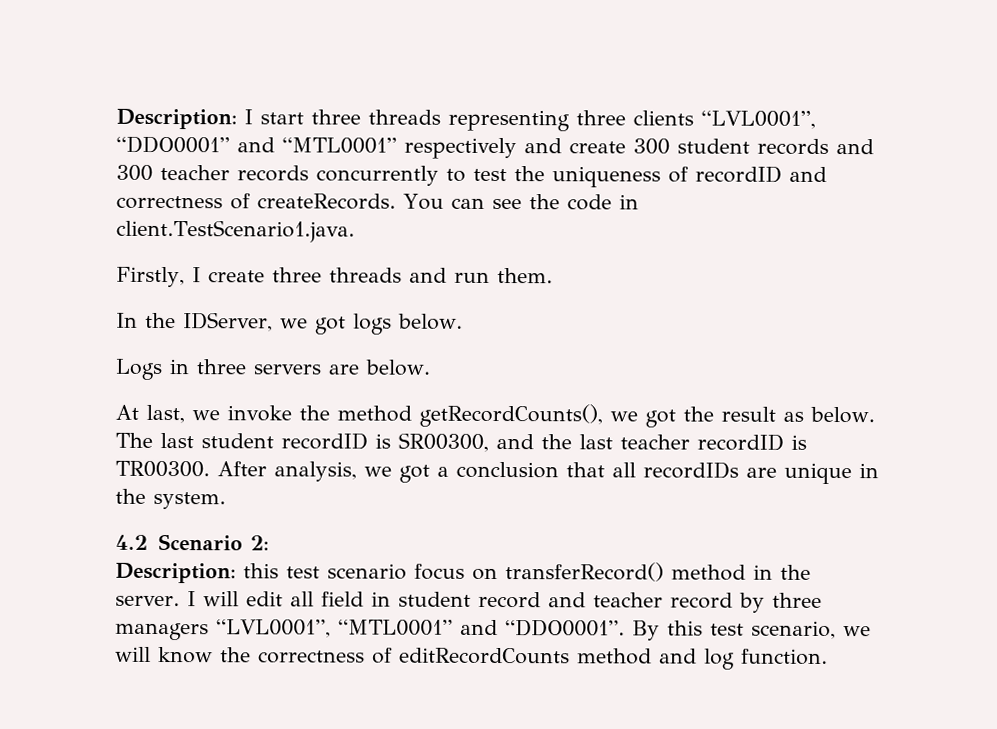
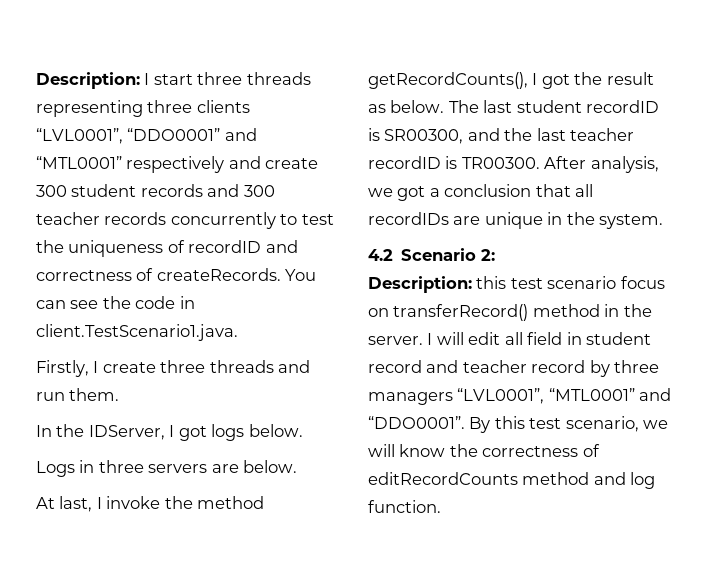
- In the IDServer, we got logs below.
+ In the IDServer, I got logs below.
- At last, we invoke the method getRecordCounts(), we got the result as below.
+ At last, I invoke the method getRecordCounts(), I got the result as below.

